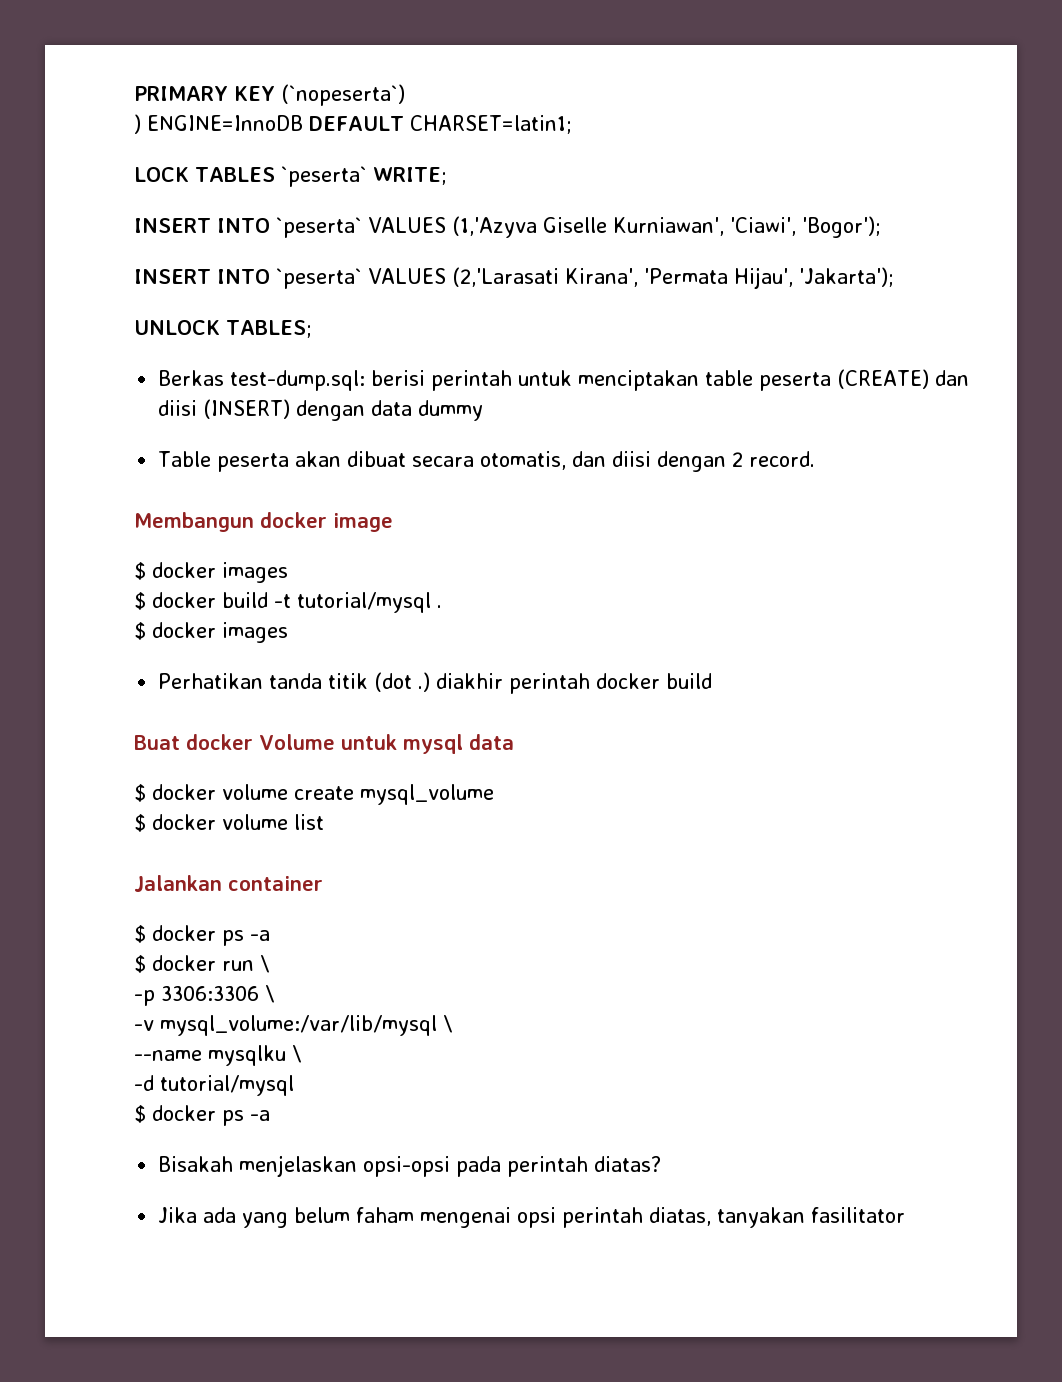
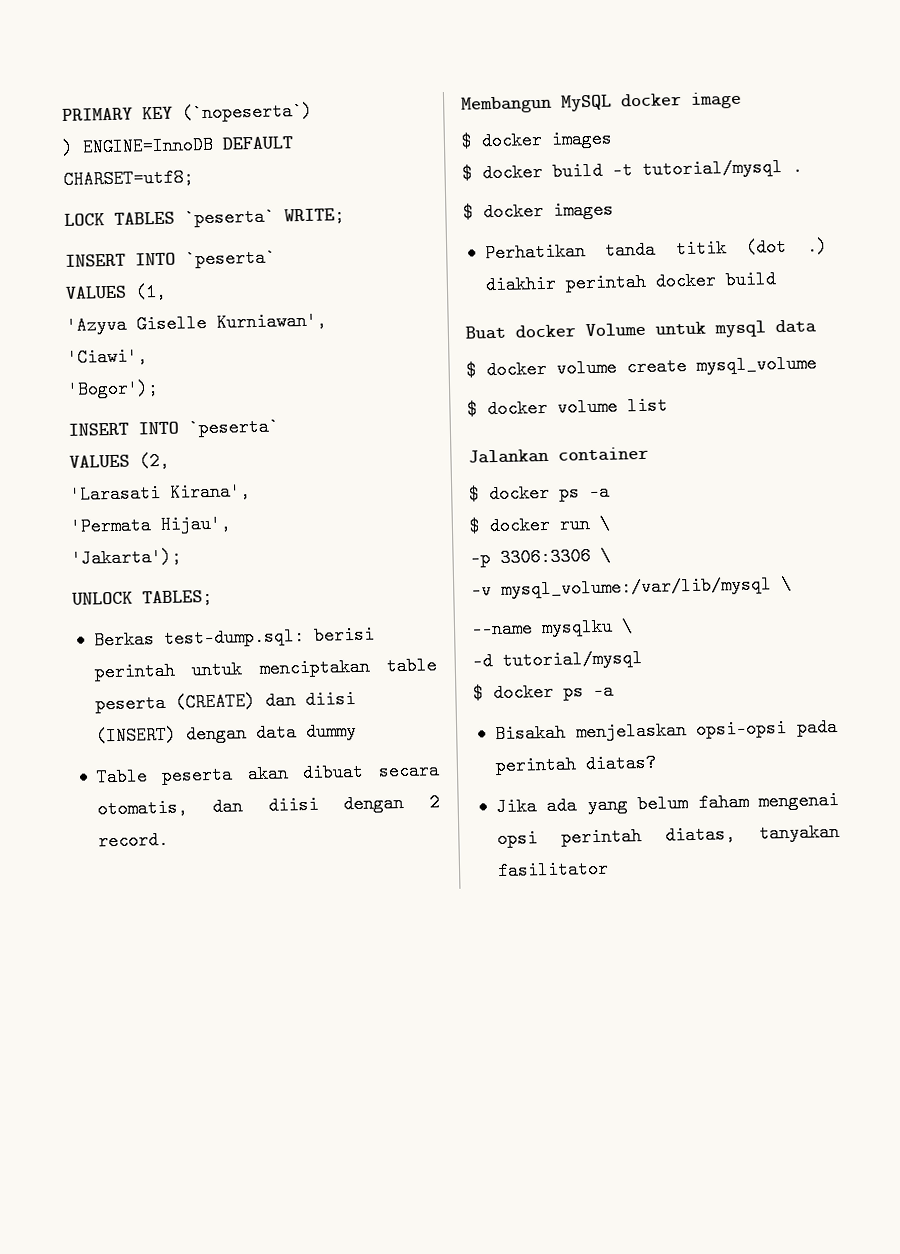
- ) ENGINE=InnoDB DEFAULT CHARSET=latin1;
+ ) ENGINE=InnoDB DEFAULT CHARSET=utf8;
  LOCK TABLES `peserta` WRITE;
- INSERT INTO `peserta` VALUES (1,'Azyva Giselle Kurniawan', 'Ciawi', 'Bogor');
- INSERT INTO `peserta` VALUES (2,'Larasati Kirana', 'Permata Hijau', 'Jakarta');
+ INSERT INTO `peserta`
+ VALUES (1,
+ 'Azyva Giselle Kurniawan',
+ 'Ciawi',
+ 'Bogor');
+ INSERT INTO `peserta`
+ VALUES (2,
+ 'Larasati Kirana',
+ 'Permata Hijau',
+ 'Jakarta');
- Membangun docker image
+ Membangun MySQL docker image

